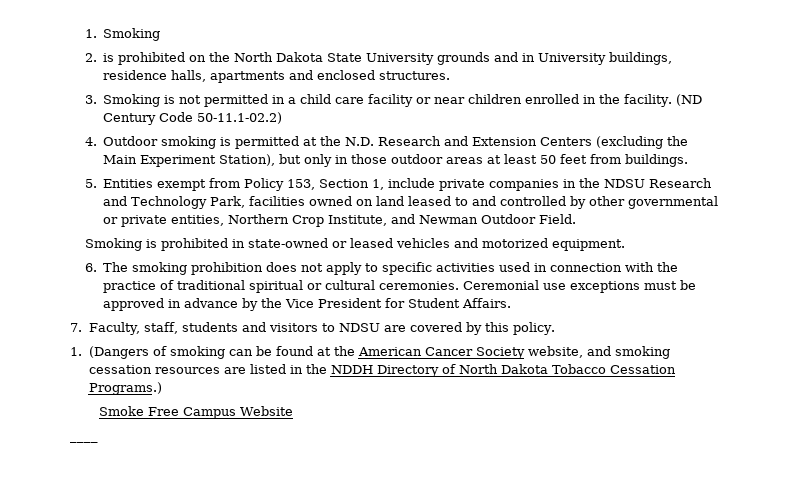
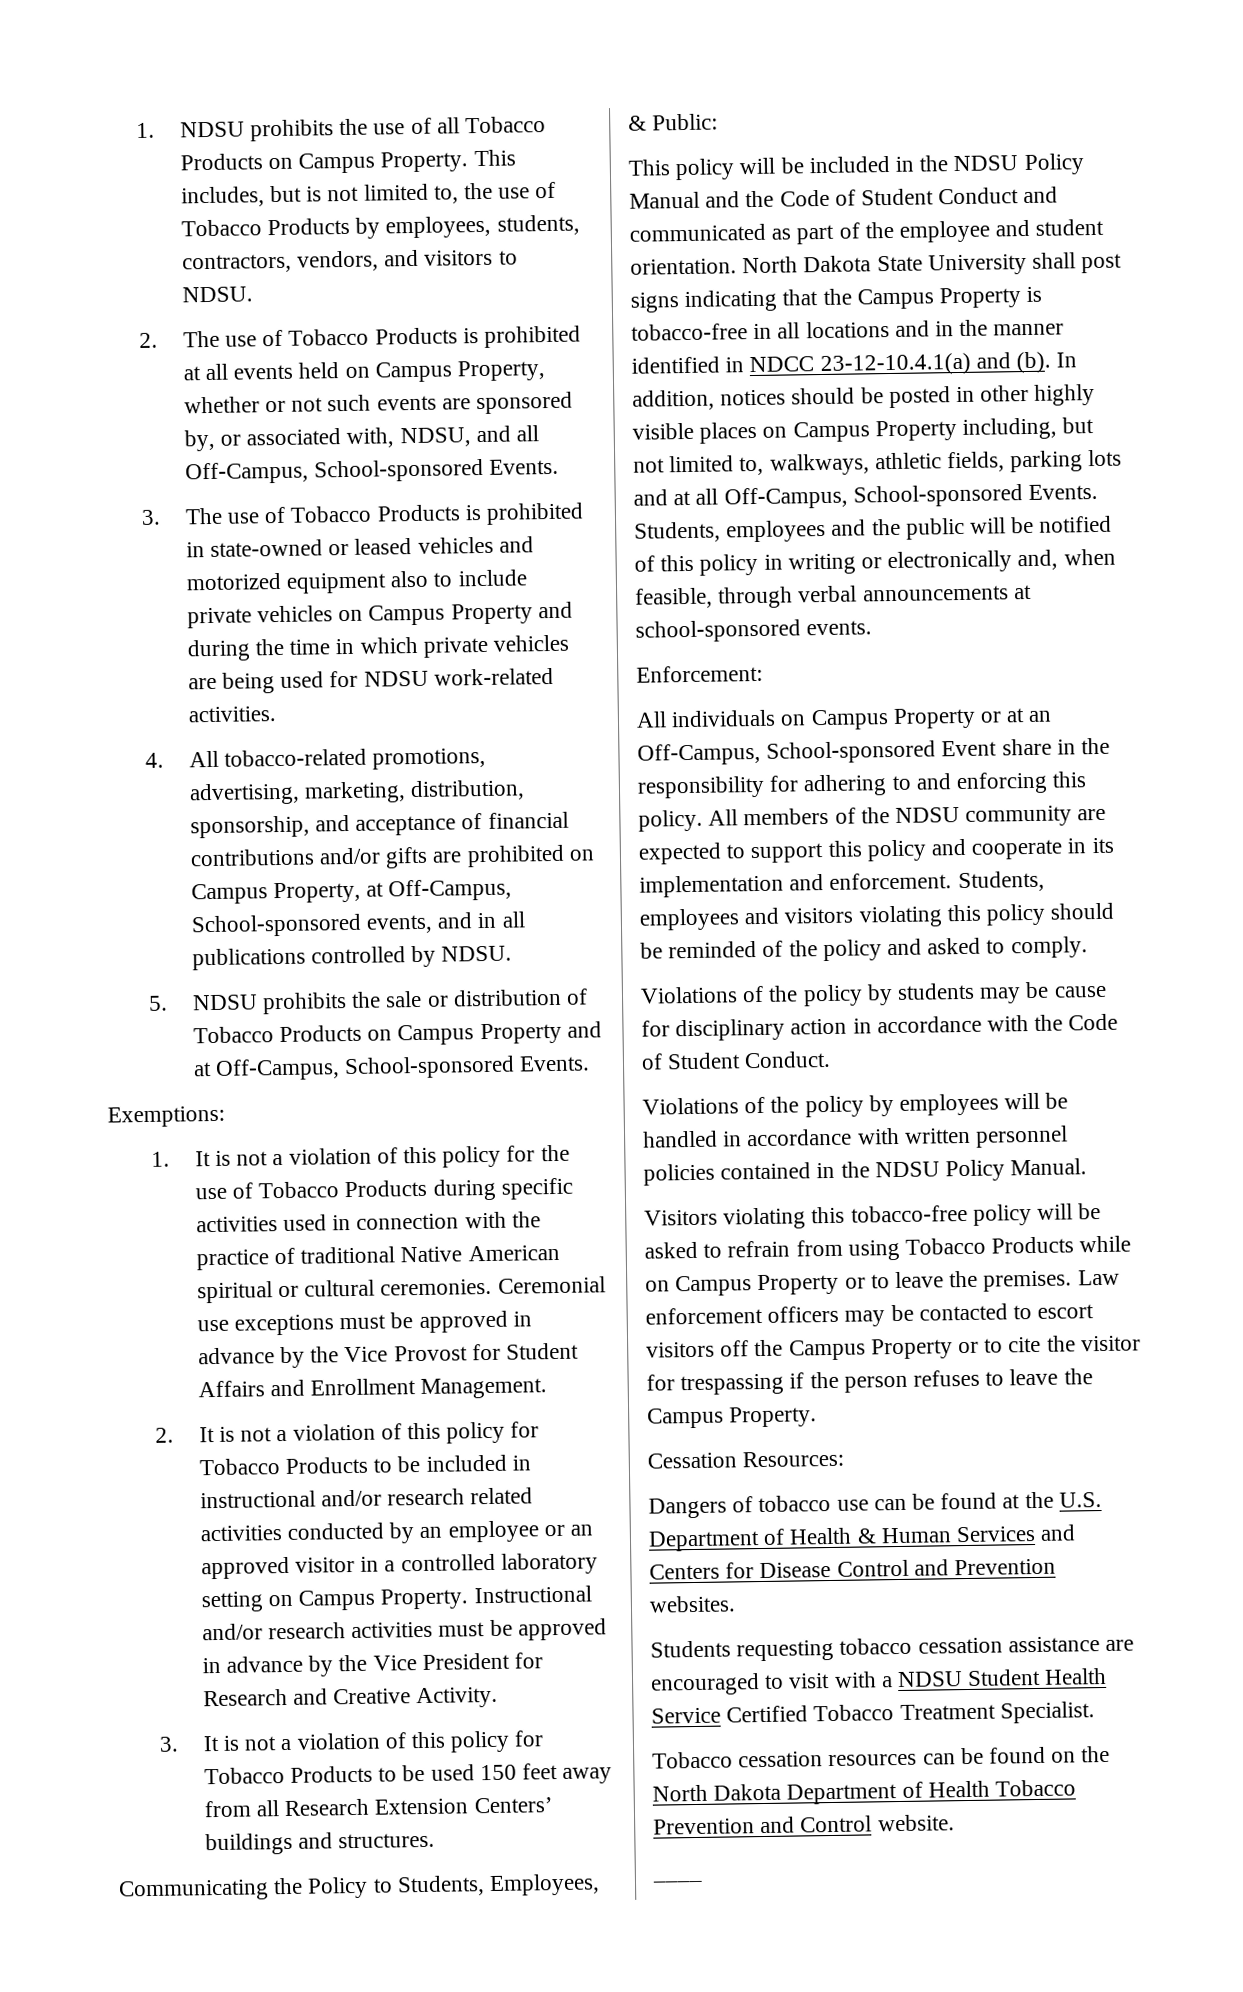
- 1. Smoking
- 2. is prohibited on the North Dakota State University grounds and in University buildings, residence halls, apartments and enclosed structures.
- 3. Smoking is not permitted in a child care facility or near children enrolled in the facility. (ND Century Code 50-11.1-02.2)
- 4. Outdoor smoking is permitted at the N.D. Research and Extension Centers (excluding the Main Experiment Station), but only in those outdoor areas at least 50 feet from buildings.
- 5. Entities exempt from Policy 153, Section 1, include private companies in the NDSU Research and Technology Park, facilities owned on land leased to and controlled by other governmental or private entities, Northern Crop Institute, and Newman Outdoor Field.
- Smoking is prohibited in state-owned or leased vehicles and motorized equipment.
- 6. The smoking prohibition does not apply to specific activities used in connection with the practice of traditional spiritual or cultural ceremonies.
+ 1. NDSU prohibits the use of all Tobacco Products on Campus Property. This includes, but is not limited to, the use of Tobacco Products by employees, students, contractors, vendors, and visitors to NDSU.
+ 2. The use of Tobacco Products is prohibited at all events held on Campus Property, whether or not such events are sponsored by, or associated with, NDSU, and all Off-Campus, School-sponsored Events.
+ 3. The use of Tobacco Products is prohibited in state-owned or leased vehicles and motorized equipment also to include private vehicles on Campus Property and during the time in which private vehicles are being used for NDSU work-related activities.
+ 4. All tobacco-related promotions, advertising, marketing, distribution, sponsorship, and acceptance of financial contributions and/or gifts are prohibited on Campus Property, at Off-Campus, School-sponsored events, and in all publications controlled by NDSU.
+ 5. NDSU prohibits the sale or distribution of Tobacco Products on Campus Property and at Off-Campus, School-sponsored Events.
+ Exemptions:
+ 1. It is not a violation of this policy for the use of Tobacco Products during specific activities used in connection with the practice of traditional Native American spiritual or cultural ceremonies.
- Ceremonial use exceptions must be approved in advance by the Vice President for Student Affairs.
- 7. Faculty, staff, students and visitors to NDSU are covered by this policy.
- 1. (Dangers of smoking can be found at the American Cancer Society website, and smoking cessation resources are listed in the NDDH Directory of North Dakota Tobacco Cessation Programs.)
- Smoke Free Campus Website
+ Ceremonial use exceptions must be approved in advance by the Vice Provost for Student Affairs and Enrollment Management.
+ 2. It is not a violation of this policy for Tobacco Products to be included in instructional and/or research related activities conducted by an employee or an approved visitor in a controlled laboratory setting on Campus Property. Instructional and/or research activities must be approved in advance by the Vice President for Research and Creative Activity.
+ 3. It is not a violation of this policy for Tobacco Products to be used 150 feet away from all Research Extension Centers’ buildings and structures.
+ Communicating the Policy to Students, Employees, & Public:
+ This policy will be included in the NDSU Policy Manual and the Code of Student Conduct and communicated as part of the employee and student orientation. North Dakota State University shall post signs indicating that the Campus Property is tobacco-free in all locations and in the manner identified in NDCC 23-12-10.4.1(a) and (b). In addition, notices should be posted in other highly visible places on Campus Property including, but not limited to, walkways, athletic fields, parking lots and at all Off-Campus, School-sponsored Events. Students, employees and the public will be notified of this policy in writing or electronically and, when feasible, through verbal announcements at school-sponsored events.
+ Enforcement:
+ All individuals on Campus Property or at an Off-Campus, School-sponsored Event share in the responsibility for adhering to and enforcing this policy. All members of the NDSU community are expected to support this policy and cooperate in its implementation and enforcement. Students, employees and visitors violating this policy should be reminded of the policy and asked to comply.
+ Violations of the policy by students may be cause for disciplinary action in accordance with the Code of Student Conduct.
+ Violations of the policy by employees will be handled in accordance with written personnel policies contained in the NDSU Policy Manual.
+ Visitors violating this tobacco-free policy will be asked to refrain from using Tobacco Products while on Campus Property or to leave the premises. Law enforcement officers may be contacted to escort visitors off the Campus Property or to cite the visitor for trespassing if the person refuses to leave the Campus Property.
+ Cessation Resources:
+ Dangers of tobacco use can be found at the U.S. Department of Health & Human Services and Centers for Disease Control and Prevention websites.
+ Students requesting tobacco cessation assistance are encouraged to visit with a NDSU Student Health Service Certified Tobacco Treatment Specialist.
+ Tobacco cessation resources can be found on the North Dakota Department of Health Tobacco Prevention and Control website.

